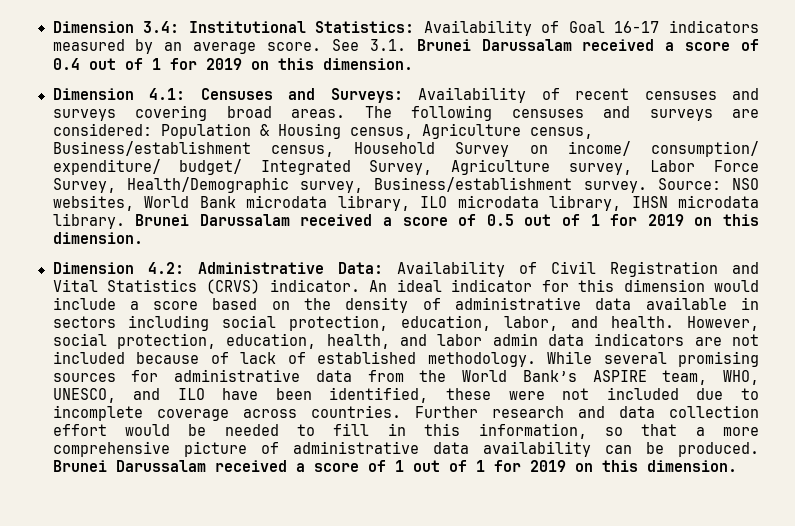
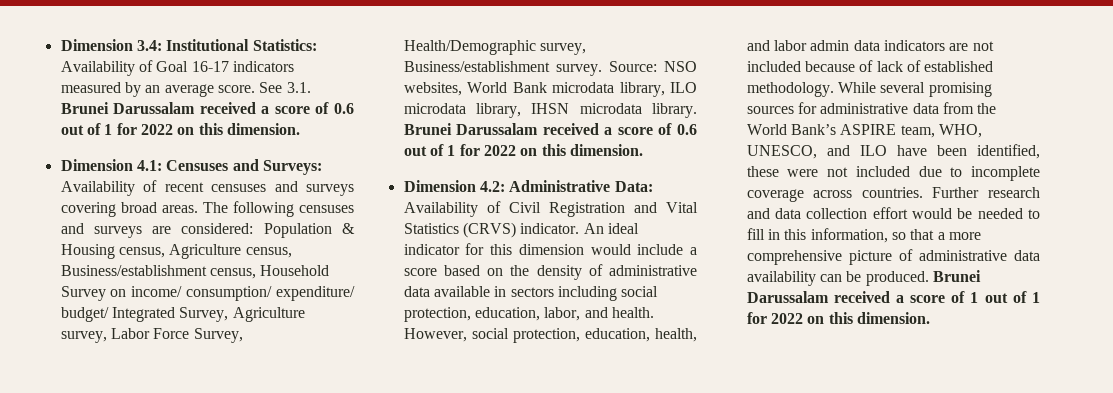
- See 3.1. Brunei Darussalam received a score of 0.4 out of 1 for 2019 on this dimension.
+ See 3.1. Brunei Darussalam received a score of 0.6 out of 1 for 2022 on this dimension.
- Source: NSO websites, World Bank microdata library, ILO microdata library, IHSN microdata library. Brunei Darussalam received a score of 0.5 out of 1 for 2019 on this dimension.
+ Source: NSO websites, World Bank microdata library, ILO microdata library, IHSN microdata library. Brunei Darussalam received a score of 0.6 out of 1 for 2022 on this dimension.
- Brunei Darussalam received a score of 1 out of 1 for 2019 on this dimension.
+ Brunei Darussalam received a score of 1 out of 1 for 2022 on this dimension.

